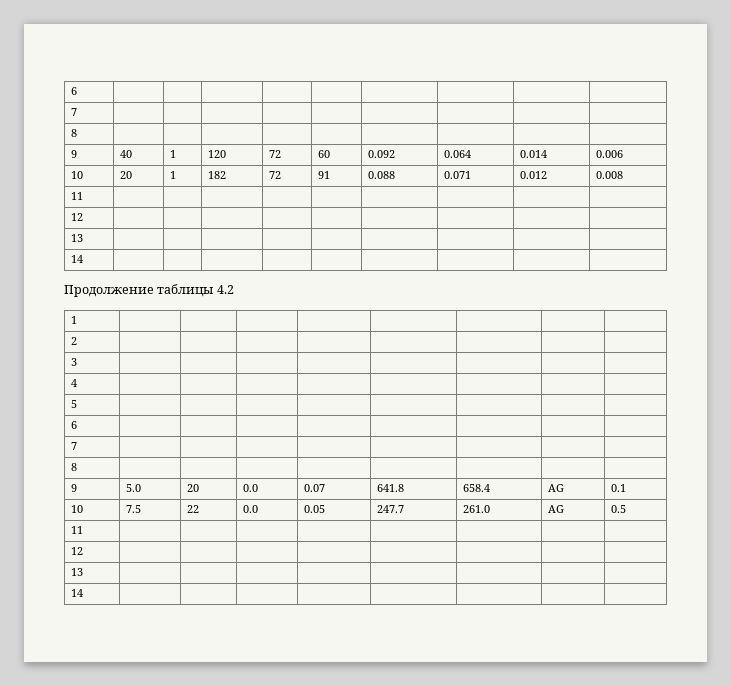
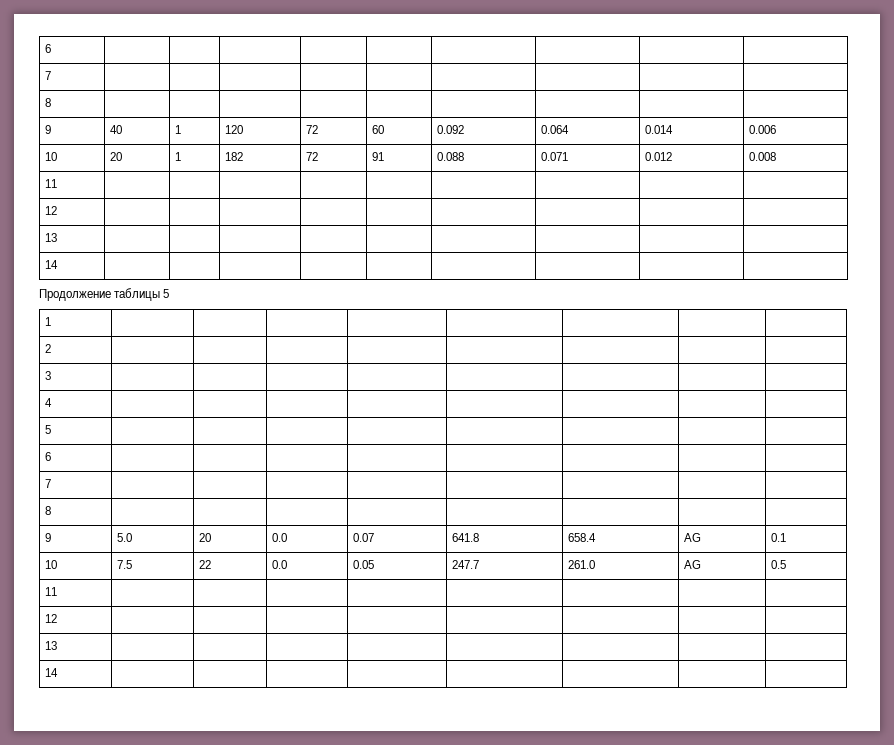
- Продолжение таблицы 4.2
+ Продолжение таблицы 5

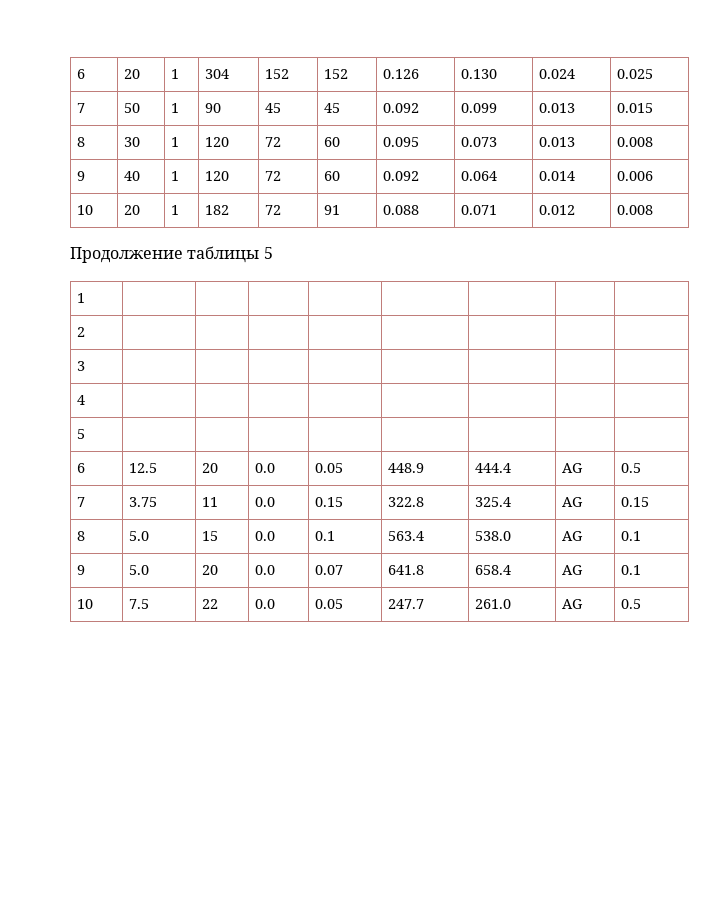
- 6 | | | | | | | | |
- 7 | | | | | | | | |
- 8 | | | | | | | | |
+ 6 | 20 | 1 | 304 | 152 | 152 | 0.126 | 0.130 | 0.024 | 0.025
+ 7 | 50 | 1 | 90 | 45 | 45 | 0.092 | 0.099 | 0.013 | 0.015
+ 8 | 30 | 1 | 120 | 72 | 60 | 0.095 | 0.073 | 0.013 | 0.008
- 11 | | | | | | | | |
- 12 | | | | | | | | |
- 13 | | | | | | | | |
- 14 | | | | | | | | |
  5 | | | | | | | |
- 6 | | | | | | | |
- 7 | | | | | | | |
- 8 | | | | | | | |
+ 6 | 12.5 | 20 | 0.0 | 0.05 | 448.9 | 444.4 | AG | 0.5
+ 7 | 3.75 | 11 | 0.0 | 0.15 | 322.8 | 325.4 | AG | 0.15
+ 8 | 5.0 | 15 | 0.0 | 0.1 | 563.4 | 538.0 | AG | 0.1
  10 | 7.5 | 22 | 0.0 | 0.05 | 247.7 | 261.0 | AG | 0.5
- 11 | | | | | | | |
- 12 | | | | | | | |
- 13 | | | | | | | |
- 14 | | | | | | | |

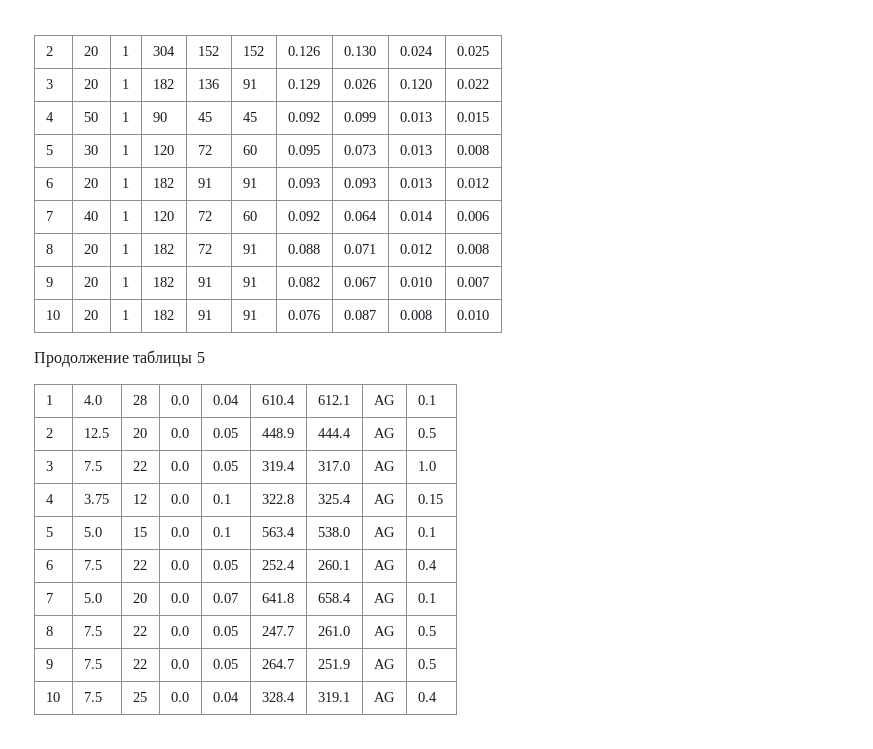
- 6 | 20 | 1 | 304 | 152 | 152 | 0.126 | 0.130 | 0.024 | 0.025
+ 2 | 20 | 1 | 304 | 152 | 152 | 0.126 | 0.130 | 0.024 | 0.025
- 7 | 50 | 1 | 90 | 45 | 45 | 0.092 | 0.099 | 0.013 | 0.015
+ 3 | 20 | 1 | 182 | 136 | 91 | 0.129 | 0.026 | 0.120 | 0.022
+ 4 | 50 | 1 | 90 | 45 | 45 | 0.092 | 0.099 | 0.013 | 0.015
- 8 | 30 | 1 | 120 | 72 | 60 | 0.095 | 0.073 | 0.013 | 0.008
+ 5 | 30 | 1 | 120 | 72 | 60 | 0.095 | 0.073 | 0.013 | 0.008
- 9 | 40 | 1 | 120 | 72 | 60 | 0.092 | 0.064 | 0.014 | 0.006
+ 6 | 20 | 1 | 182 | 91 | 91 | 0.093 | 0.093 | 0.013 | 0.012
+ 7 | 40 | 1 | 120 | 72 | 60 | 0.092 | 0.064 | 0.014 | 0.006
- 10 | 20 | 1 | 182 | 72 | 91 | 0.088 | 0.071 | 0.012 | 0.008
+ 8 | 20 | 1 | 182 | 72 | 91 | 0.088 | 0.071 | 0.012 | 0.008
+ 9 | 20 | 1 | 182 | 91 | 91 | 0.082 | 0.067 | 0.010 | 0.007
+ 10 | 20 | 1 | 182 | 91 | 91 | 0.076 | 0.087 | 0.008 | 0.010
  Продолжение таблицы 5
- 1 | | | | | | | |
- 2 | | | | | | | |
- 3 | | | | | | | |
- 4 | | | | | | | |
- 5 | | | | | | | |
- 6 | 12.5 | 20 | 0.0 | 0.05 | 448.9 | 444.4 | AG | 0.5
+ 1 | 4.0 | 28 | 0.0 | 0.04 | 610.4 | 612.1 | AG | 0.1
+ 2 | 12.5 | 20 | 0.0 | 0.05 | 448.9 | 444.4 | AG | 0.5
- 7 | 3.75 | 11 | 0.0 | 0.15 | 322.8 | 325.4 | AG | 0.15
+ 3 | 7.5 | 22 | 0.0 | 0.05 | 319.4 | 317.0 | AG | 1.0
+ 4 | 3.75 | 12 | 0.0 | 0.1 | 322.8 | 325.4 | AG | 0.15
- 8 | 5.0 | 15 | 0.0 | 0.1 | 563.4 | 538.0 | AG | 0.1
+ 5 | 5.0 | 15 | 0.0 | 0.1 | 563.4 | 538.0 | AG | 0.1
- 9 | 5.0 | 20 | 0.0 | 0.07 | 641.8 | 658.4 | AG | 0.1
+ 6 | 7.5 | 22 | 0.0 | 0.05 | 252.4 | 260.1 | AG | 0.4
+ 7 | 5.0 | 20 | 0.0 | 0.07 | 641.8 | 658.4 | AG | 0.1
- 10 | 7.5 | 22 | 0.0 | 0.05 | 247.7 | 261.0 | AG | 0.5
+ 8 | 7.5 | 22 | 0.0 | 0.05 | 247.7 | 261.0 | AG | 0.5
+ 9 | 7.5 | 22 | 0.0 | 0.05 | 264.7 | 251.9 | AG | 0.5
+ 10 | 7.5 | 25 | 0.0 | 0.04 | 328.4 | 319.1 | AG | 0.4

